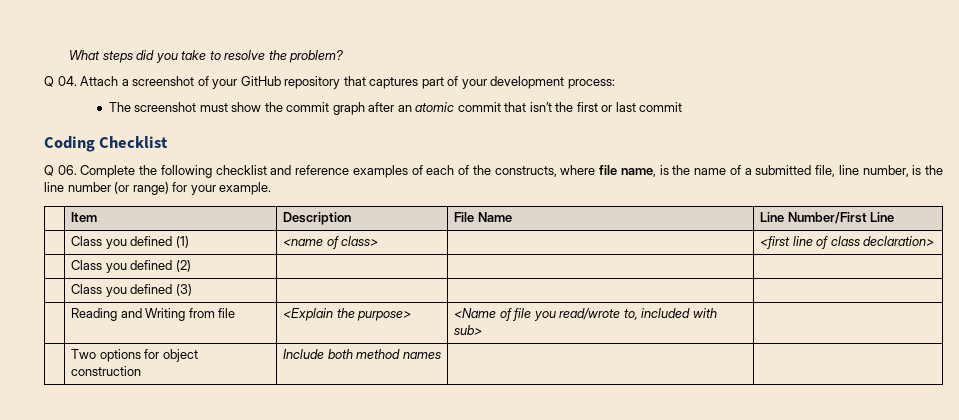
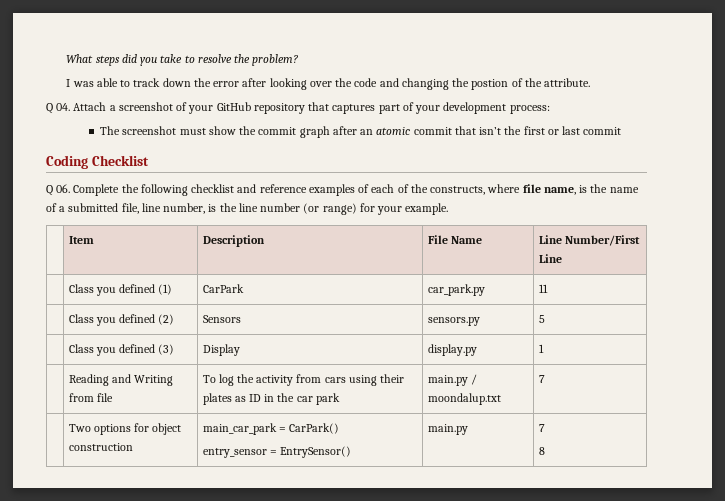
+ I was able to track down the error after looking over the code and changing the postion of the attribute.
- | Class you defined (1) | <name of class> | | <first line of class declaration>
+ | Class you defined (1) | CarPark | car_park.py | 11
- | Class you defined (2) | | |
+ | Class you defined (2) | Sensors | sensors.py | 5
- | Class you defined (3) | | |
+ | Class you defined (3) | Display | display.py | 1
- | Reading and Writing from file | <Explain the purpose> | <Name of file you read/wrote to, included with sub> |
+ | Reading and Writing from file | To log the activity from cars using their plates as ID in the car park | main.py / moondalup.txt | 7
- | Two options for object construction | Include both method names | |
+ | Two options for object construction | main_car_park = CarPark()
+ entry_sensor = EntrySensor() | main.py | 7
+ 8

